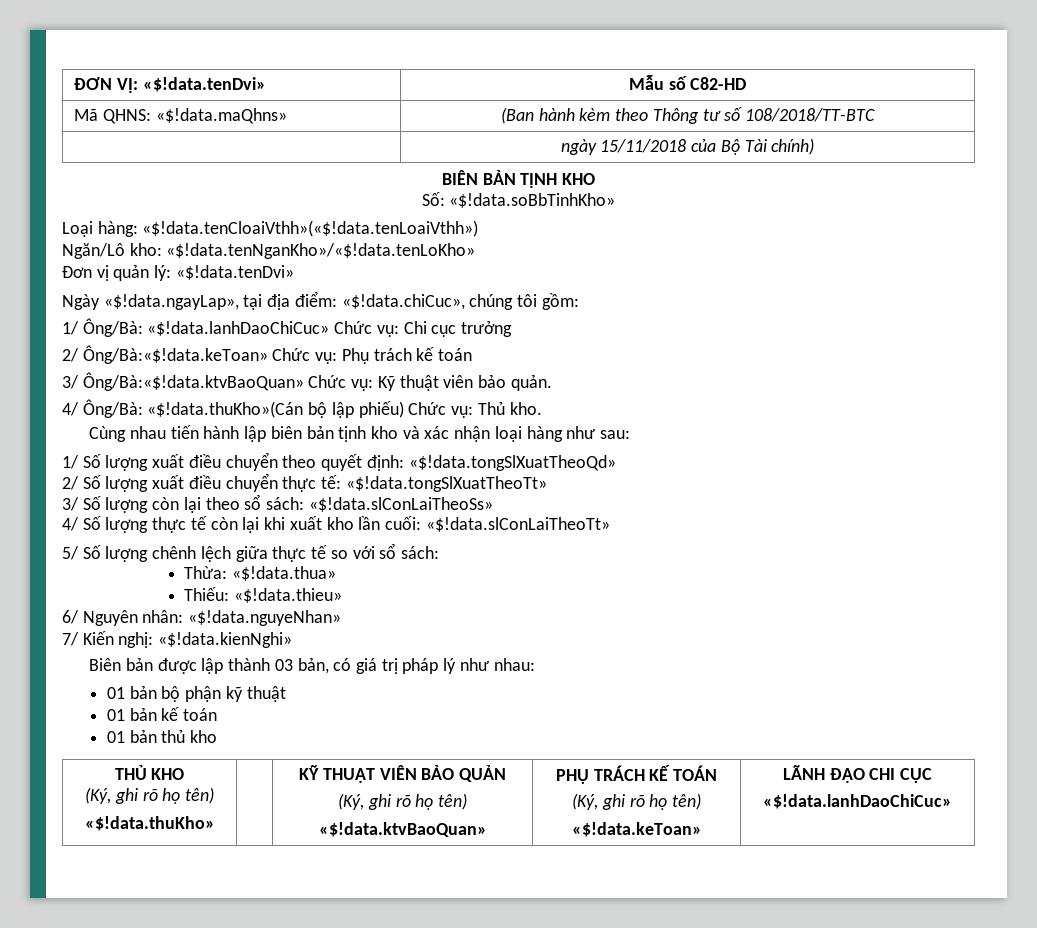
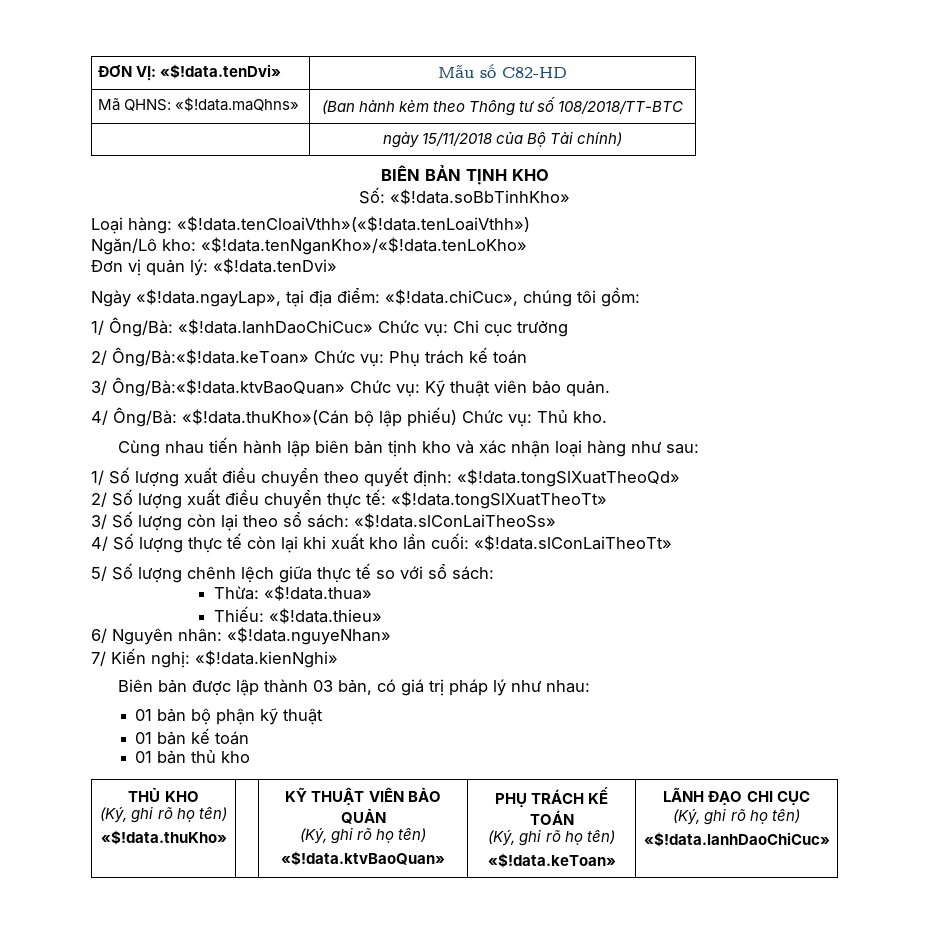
  THỦ KHO
  (Ký, ghi rõ họ tên)
  «$!data.thuKho» | | KỸ THUẬT VIÊN BẢO QUẢN
  (Ký, ghi rõ họ tên)
  «$!data.ktvBaoQuan» | PHỤ TRÁCH KẾ TOÁN
  (Ký, ghi rõ họ tên)
  «$!data.keToan» | LÃNH ĐẠO CHI CỤC
+ (Ký, ghi rõ họ tên)

